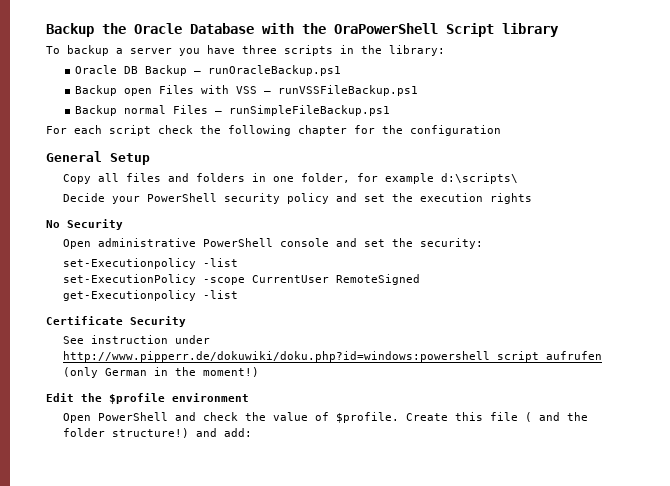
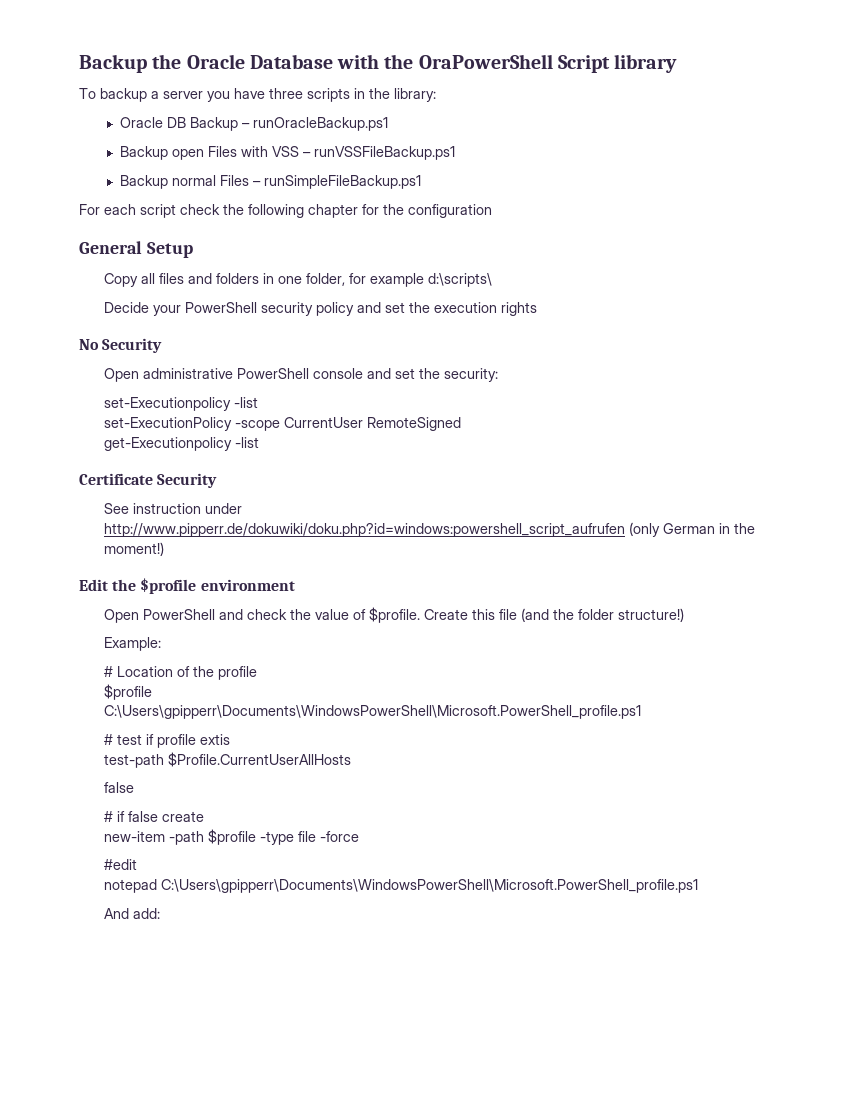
- Create this file ( and the folder structure!) and add:
+ Create this file (and the folder structure!)
+ Example:
+ # Location of the profile
+ $profile
+ C:\Users\gpipperr\Documents\WindowsPowerShell\Microsoft.PowerShell_profile.ps1
+ # test if profile extis
+ test-path $Profile.CurrentUserAllHosts
+ false
+ # if false create
+ new-item -path $profile -type file -force
+ #edit
+ notepad C:\Users\gpipperr\Documents\WindowsPowerShell\Microsoft.PowerShell_profile.ps1
+ And add:

